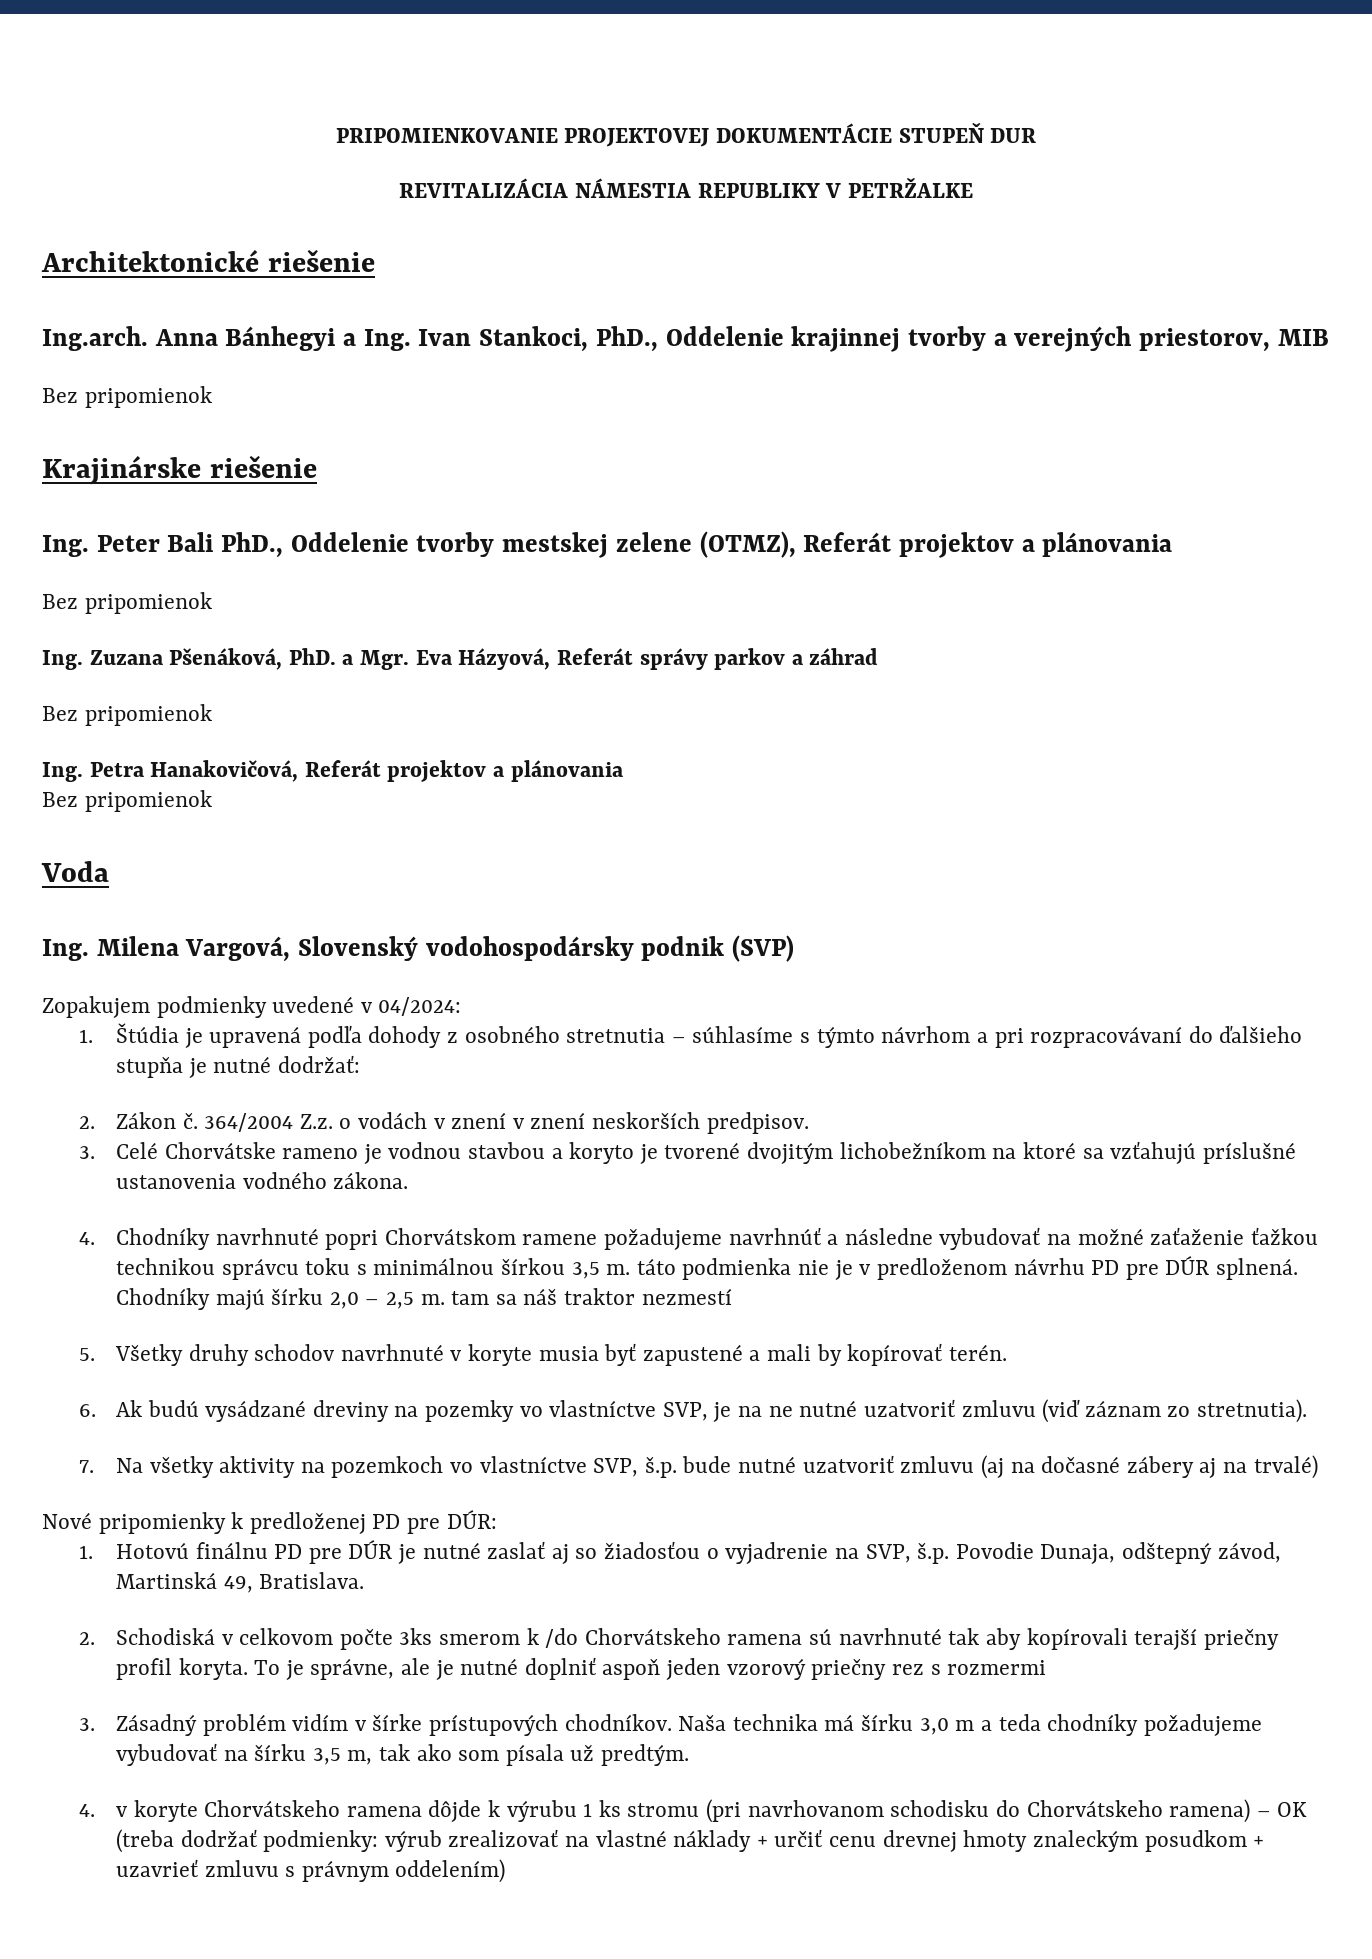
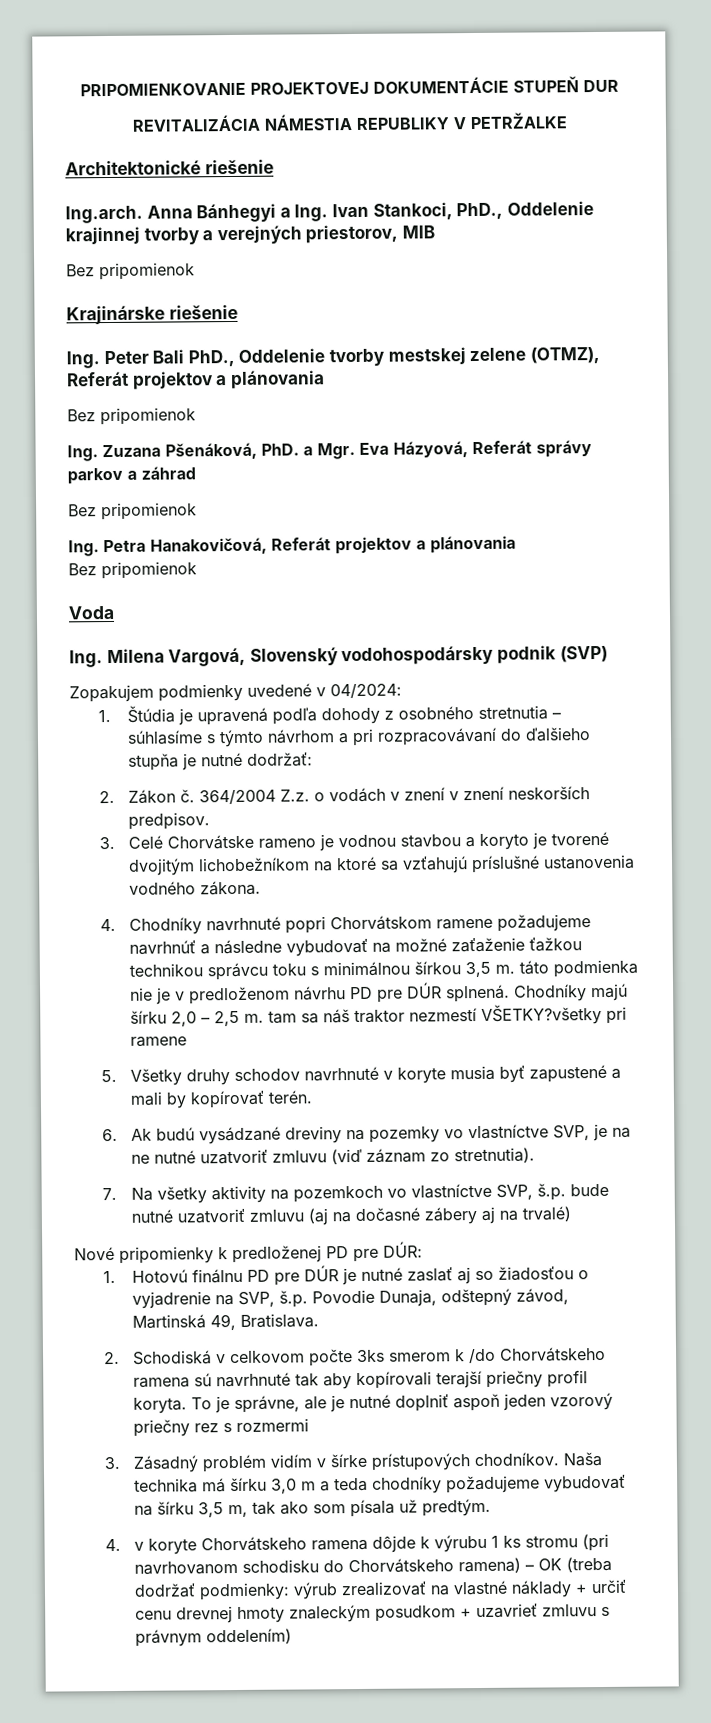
- Chodníky majú šírku 2,0 – 2,5 m. tam sa náš traktor nezmestí
+ Chodníky majú šírku 2,0 – 2,5 m. tam sa náš traktor nezmestí VŠETKY?všetky pri ramene

